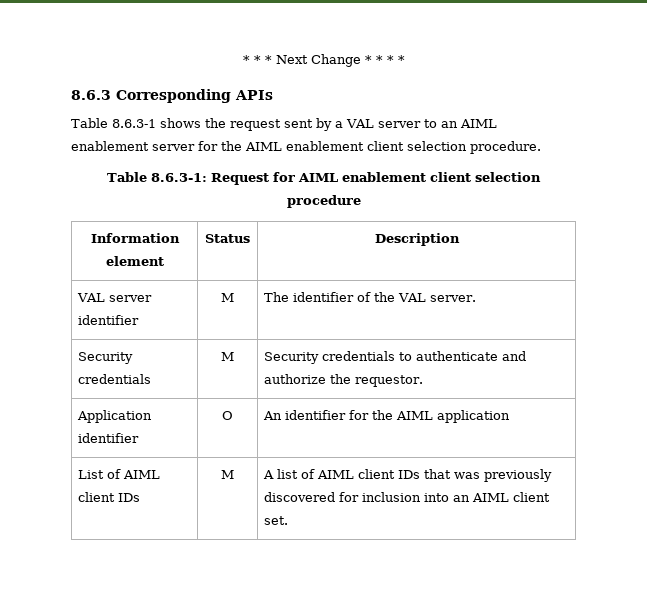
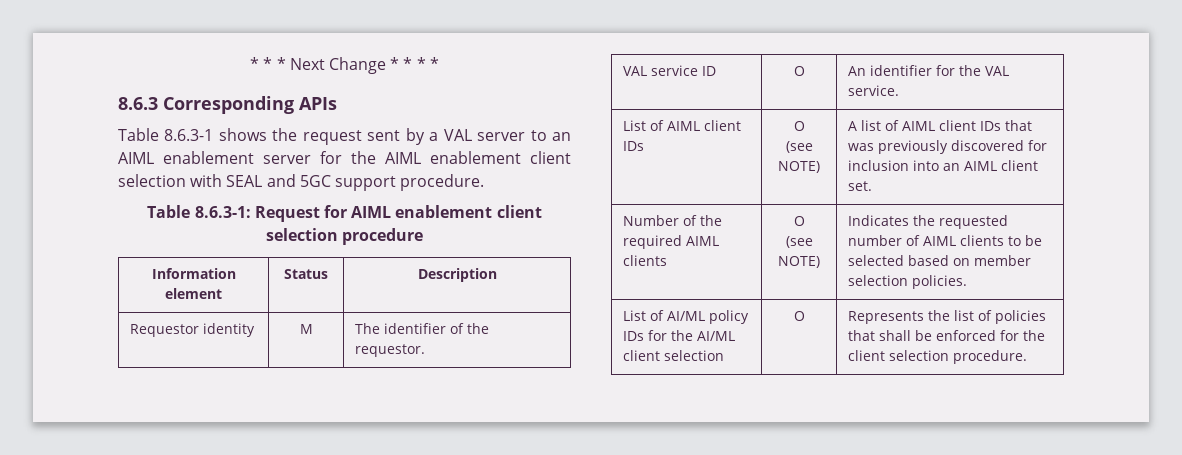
- Table 8.6.3-1 shows the request sent by a VAL server to an AIML enablement server for the AIML enablement client selection procedure.
+ Table 8.6.3-1 shows the request sent by a VAL server to an AIML enablement server for the AIML enablement client selection with SEAL and 5GC support procedure.
- VAL server identifier | M | The identifier of the VAL server.
- Security credentials | M | Security credentials to authenticate and authorize the requestor.
- Application identifier | O | An identifier for the AIML application
+ Requestor identity | M | The identifier of the requestor.
+ VAL service ID | O | An identifier for the VAL service.
- List of AIML client IDs | M | A list of AIML client IDs that was previously discovered for inclusion into an AIML client set.
+ List of AIML client IDs | O
+ (see NOTE) | A list of AIML client IDs that was previously discovered for inclusion into an AIML client set.
+ Number of the required AIML clients | O
+ (see NOTE) | Indicates the requested number of AIML clients to be selected based on member selection policies.
+ List of AI/ML policy IDs for the AI/ML client selection | O | Represents the list of policies that shall be enforced for the client selection procedure.

